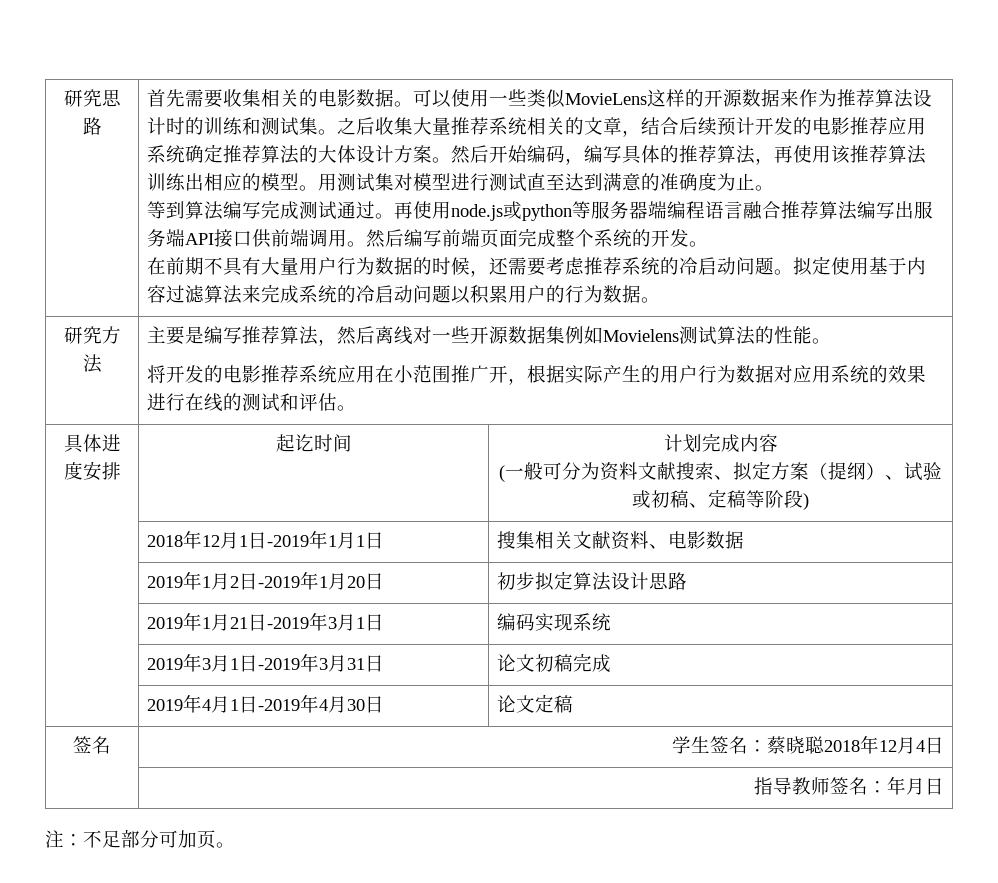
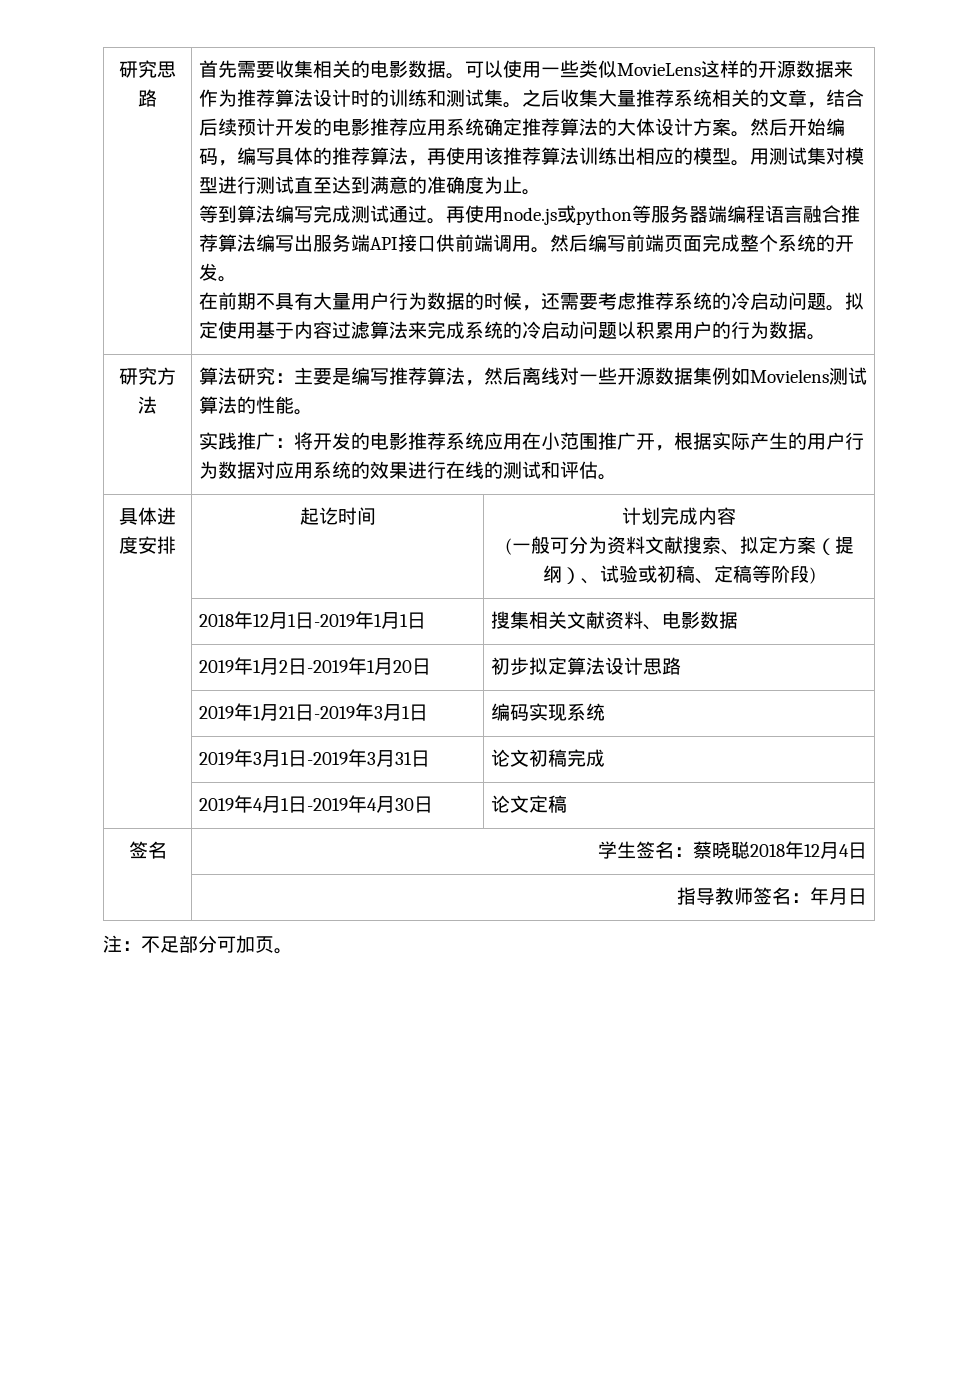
- 主要是编写推荐算法，然后离线对一些开源数据集例如Movielens测试算法的性能。
+ 算法研究：主要是编写推荐算法，然后离线对一些开源数据集例如Movielens测试算法的性能。
- 将开发的电影推荐系统应用在小范围推广开，根据实际产生的用户行为数据对应用系统的效果进行在线的测试和评估。
+ 实践推广：将开发的电影推荐系统应用在小范围推广开，根据实际产生的用户行为数据对应用系统的效果进行在线的测试和评估。

